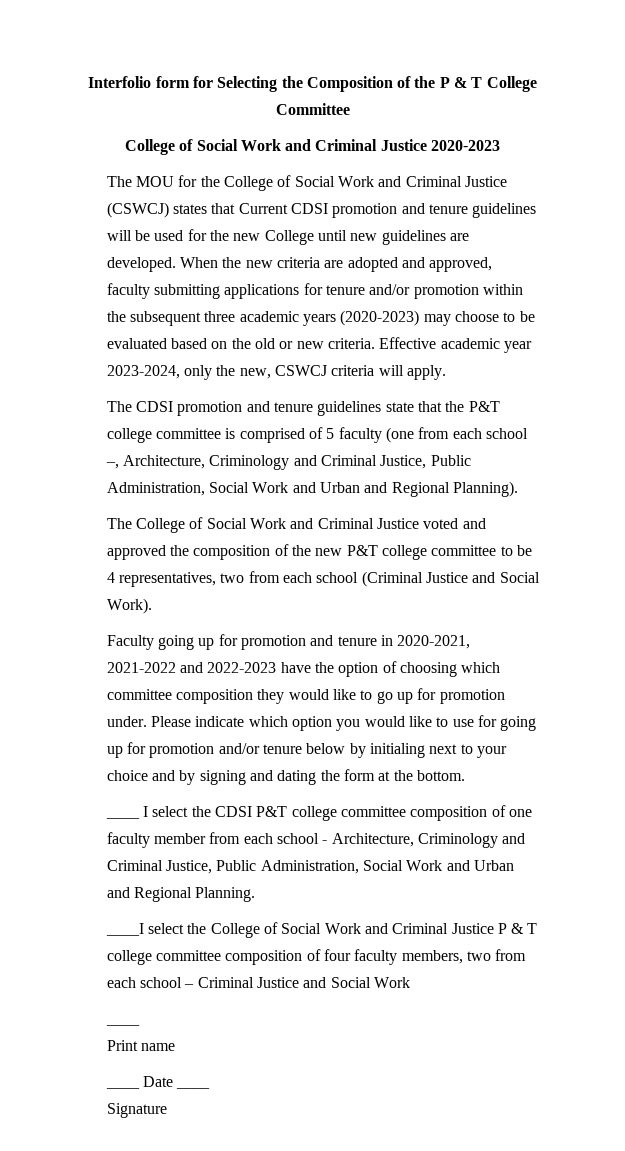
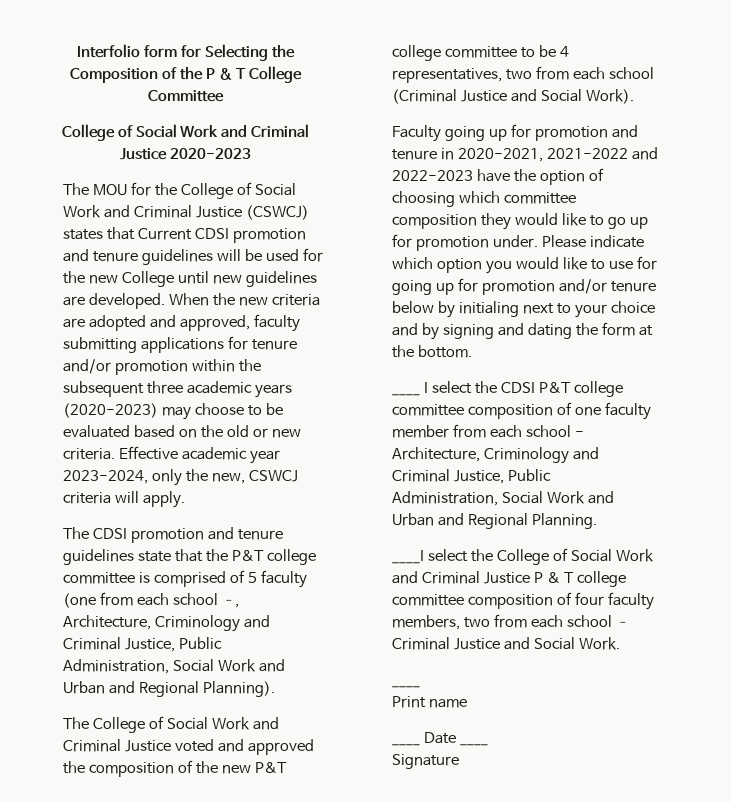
- ____I select the College of Social Work and Criminal Justice P & T college committee composition of four faculty members, two from each school – Criminal Justice and Social Work
+ ____I select the College of Social Work and Criminal Justice P & T college committee composition of four faculty members, two from each school – Criminal Justice and Social Work.

